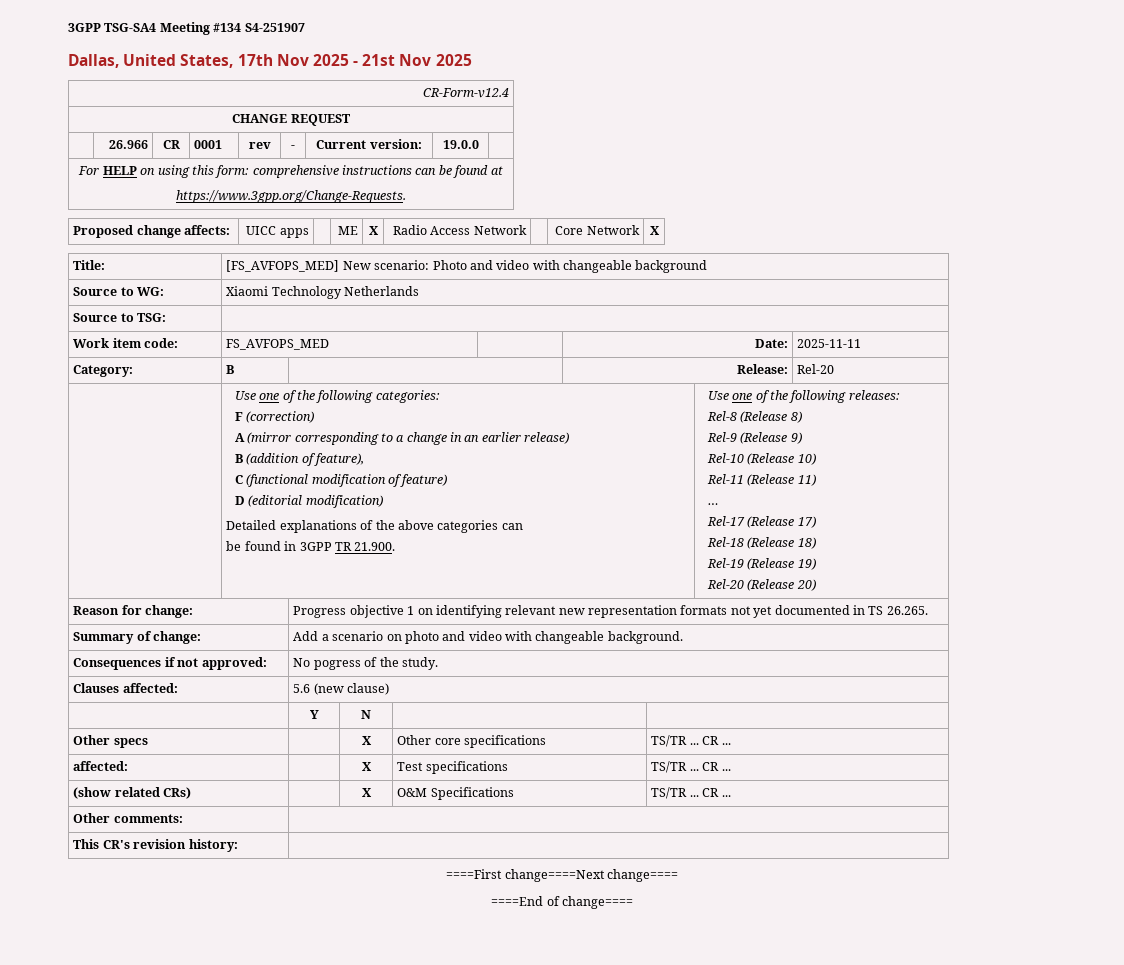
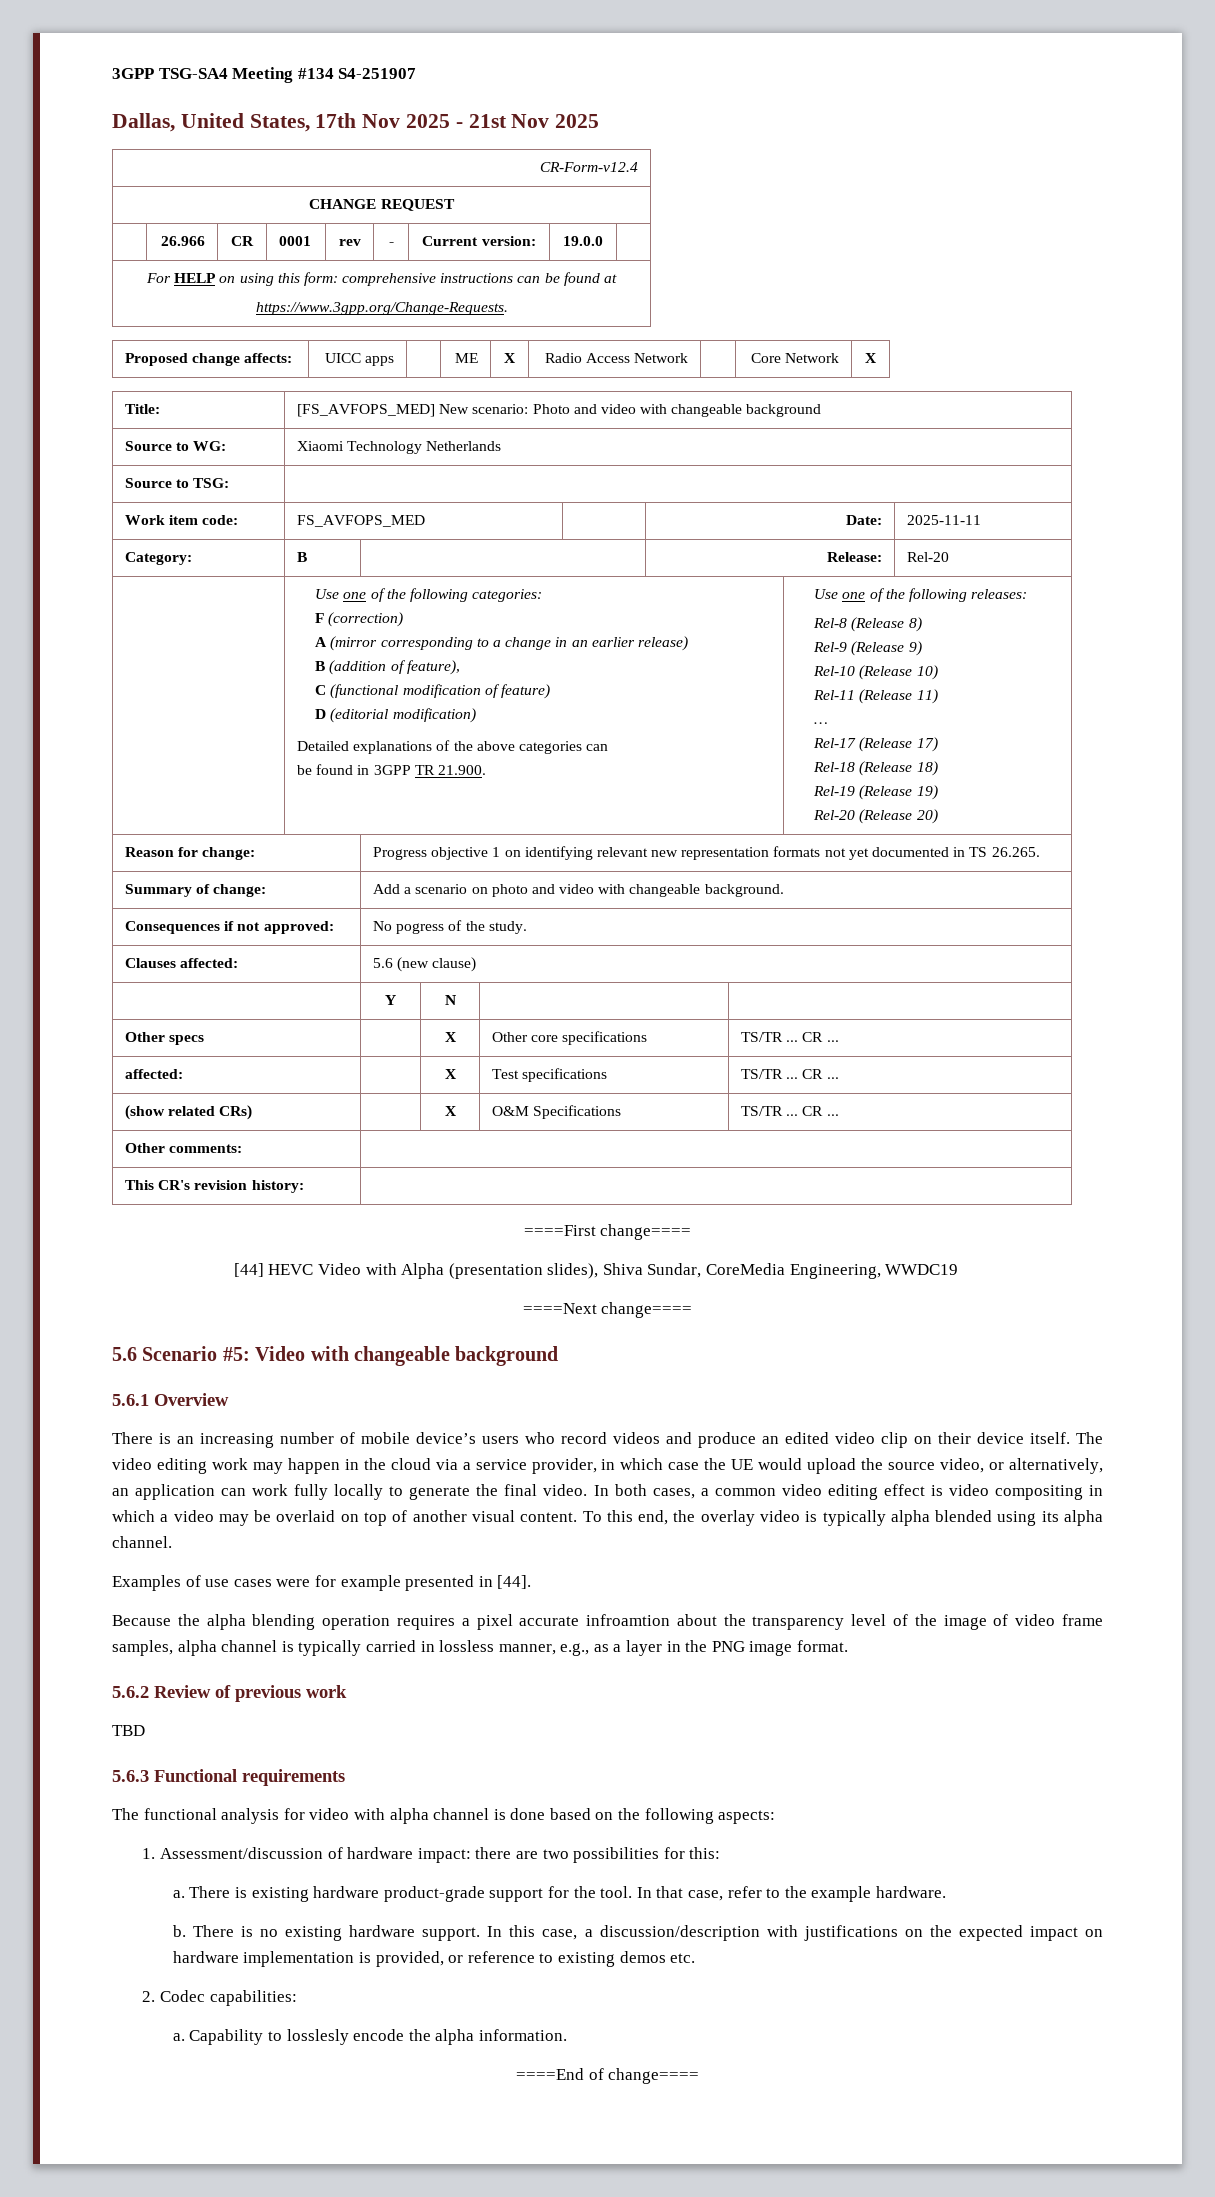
- ====First change====Next change====
+ ====First change====
+ [44] HEVC Video with Alpha (presentation slides), Shiva Sundar, CoreMedia Engineering, WWDC19
+ ====Next change====
+ 5.6 Scenario #5: Video with changeable background
+ 5.6.1 Overview
+ There is an increasing number of mobile device’s users who record videos and produce an edited video clip on their device itself. The video editing work may happen in the cloud via a service provider, in which case the UE would upload the source video, or alternatively, an application can work fully locally to generate the final video. In both cases, a common video editing effect is video compositing in which a video may be overlaid on top of another visual content. To this end, the overlay video is typically alpha blended using its alpha channel.
+ Examples of use cases were for example presented in [44].
+ Because the alpha blending operation requires a pixel accurate infroamtion about the transparency level of the image of video frame samples, alpha channel is typically carried in lossless manner, e.g., as a layer in the PNG image format.
+ 5.6.2 Review of previous work
+ TBD
+ 5.6.3 Functional requirements
+ The functional analysis for video with alpha channel is done based on the following aspects:
+ 1. Assessment/discussion of hardware impact: there are two possibilities for this:
+ a. There is existing hardware product-grade support for the tool. In that case, refer to the example hardware.
+ b. There is no existing hardware support. In this case, a discussion/description with justifications on the expected impact on hardware implementation is provided, or reference to existing demos etc.
+ 2. Codec capabilities:
+ a. Capability to losslesly encode the alpha information.

